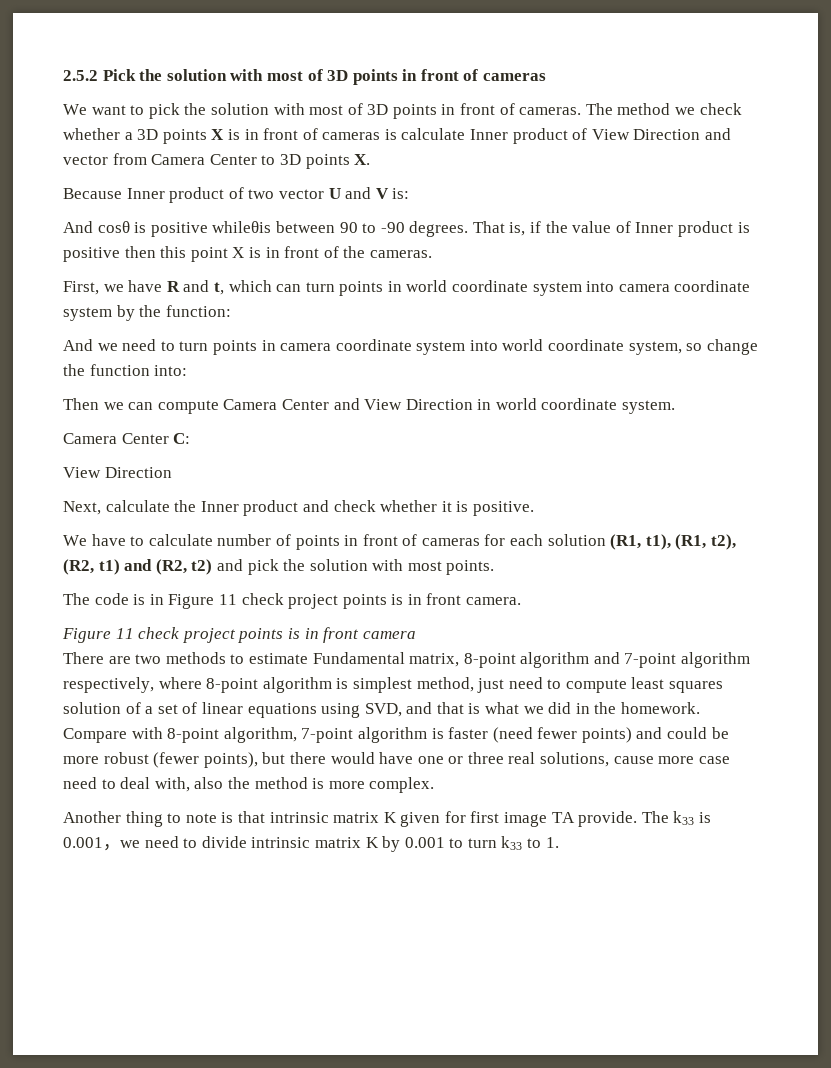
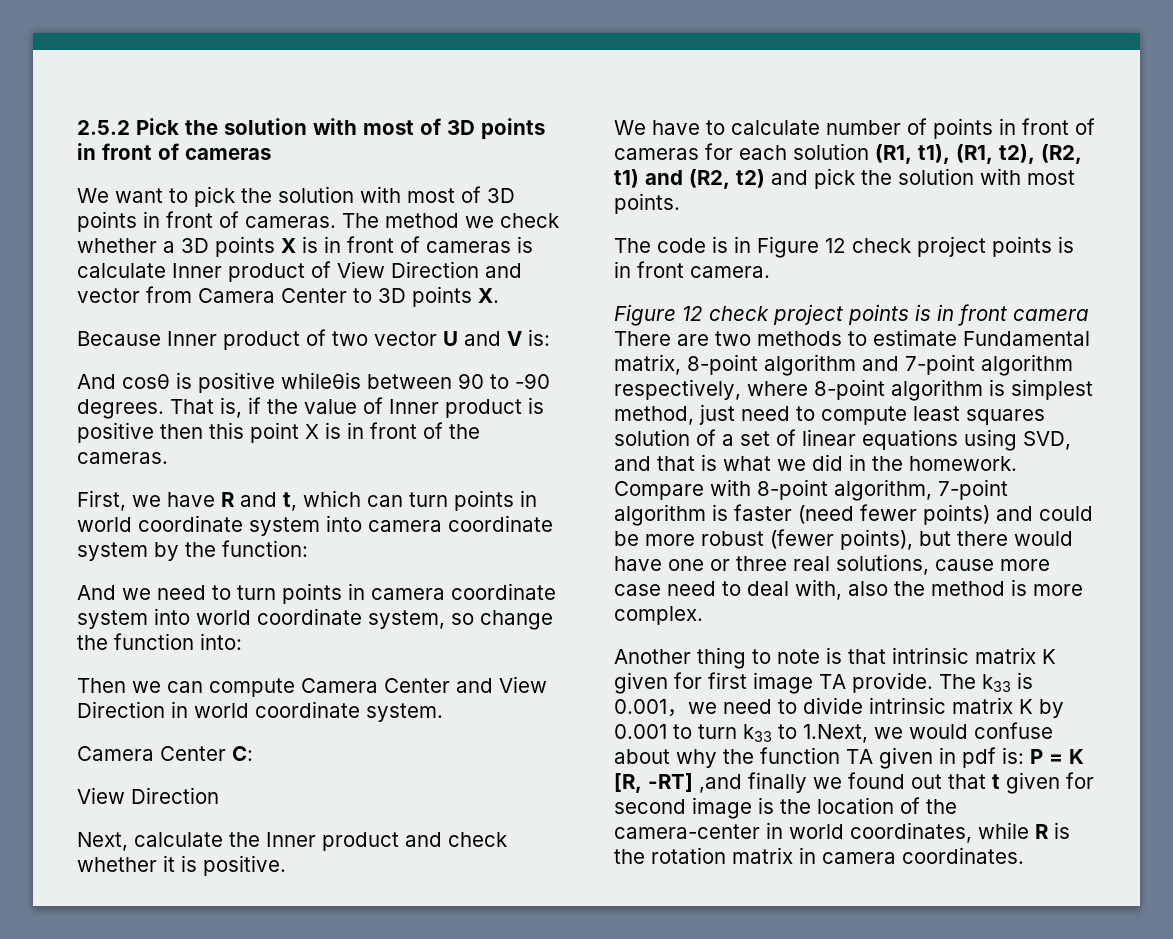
- The code is in Figure 11 check project points is in front camera.
+ The code is in Figure 12 check project points is in front camera.
- Figure 11 check project points is in front camera
+ Figure 12 check project points is in front camera
- The k33 is 0.001，we need to divide intrinsic matrix K by 0.001 to turn k33 to 1.
+ The k33 is 0.001，we need to divide intrinsic matrix K by 0.001 to turn k33 to 1.Next, we would confuse about why the function TA given in pdf is: P = K [R, -RT] ,and finally we found out that t given for second image is the location of the camera-center in world coordinates, while R is the rotation matrix in camera coordinates.

